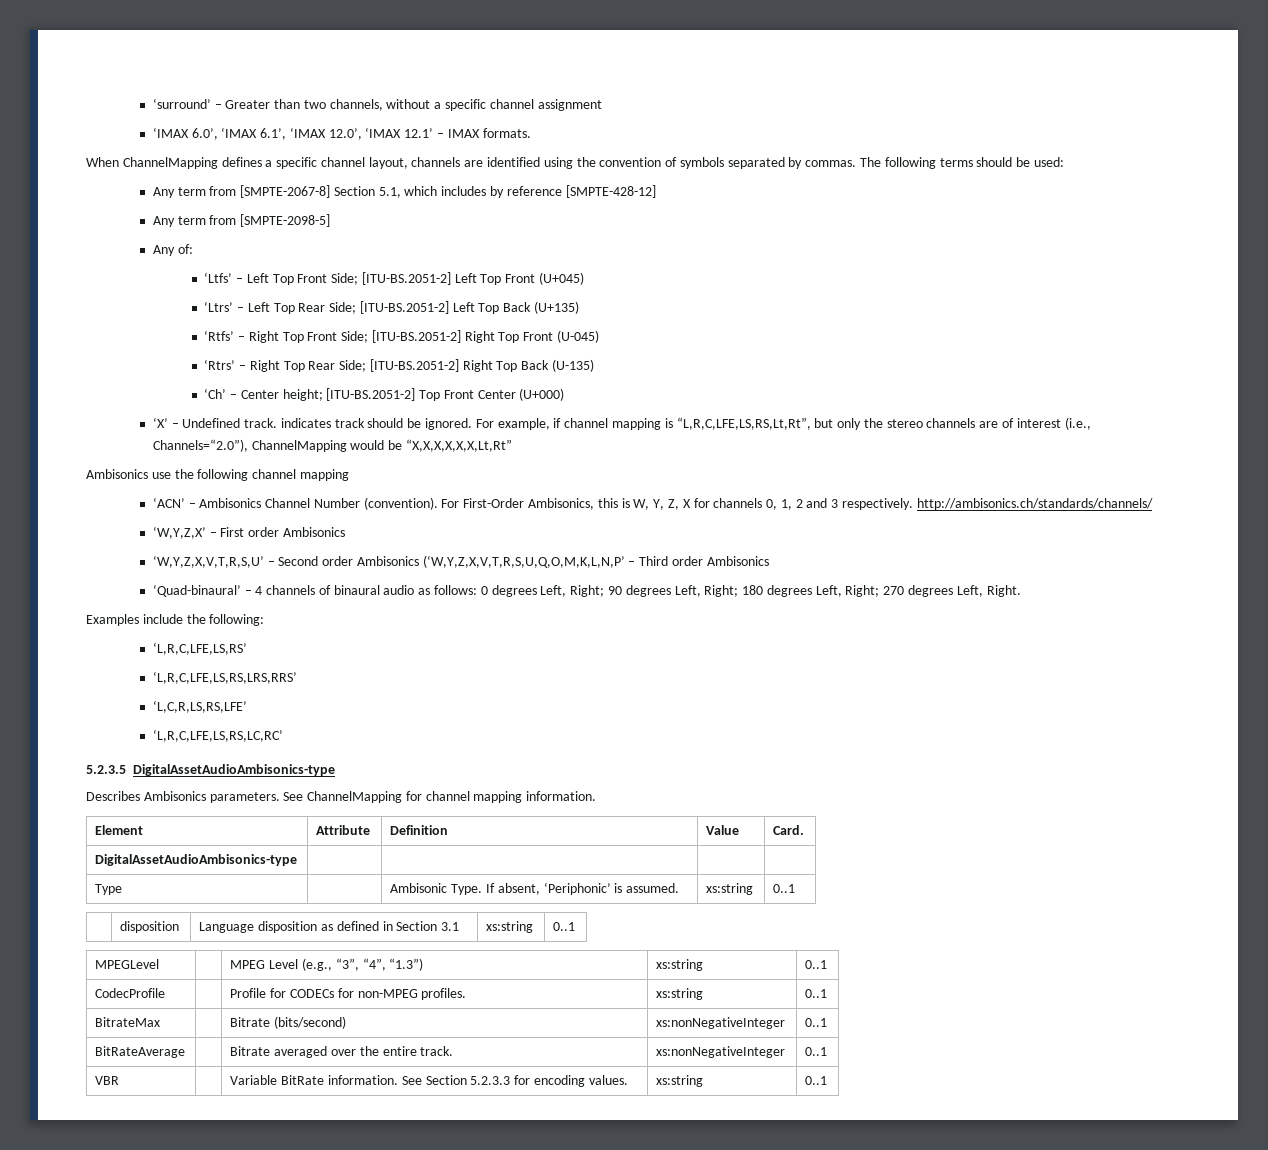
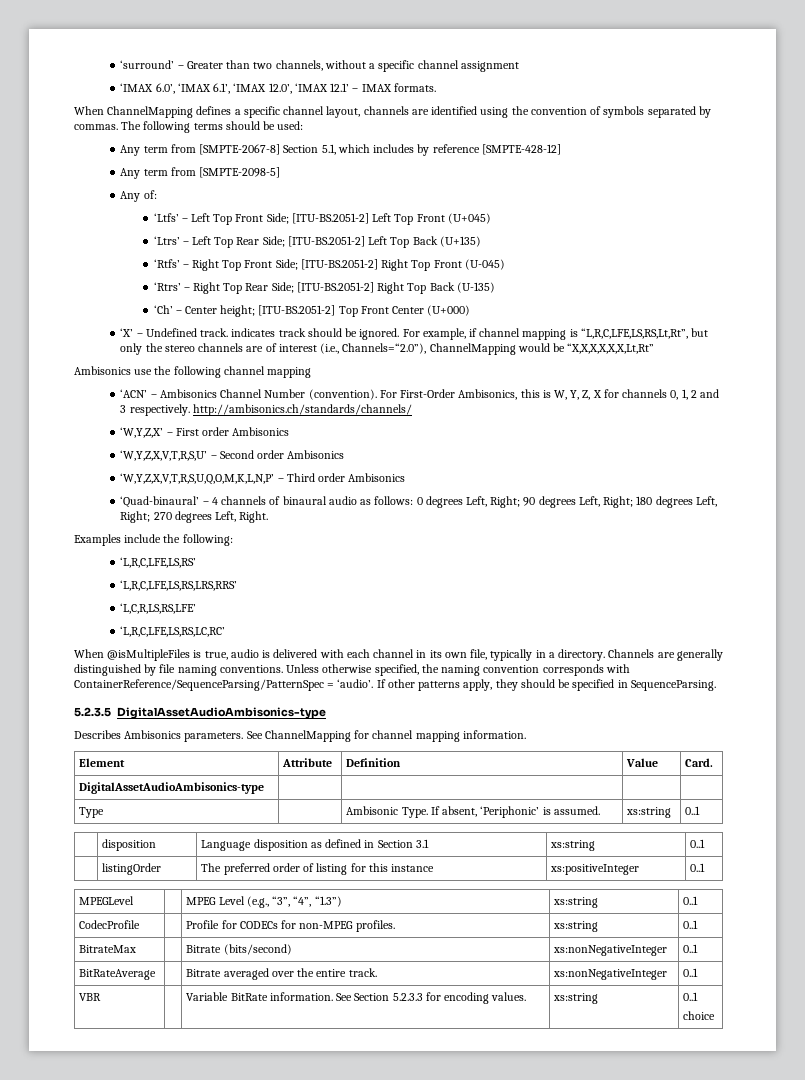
- ‘W,Y,Z,X,V,T,R,S,U’ – Second order Ambisonics (‘W,Y,Z,X,V,T,R,S,U,Q,O,M,K,L,N,P’ – Third order Ambisonics
+ ‘W,Y,Z,X,V,T,R,S,U’ – Second order Ambisonics
+ ‘W,Y,Z,X,V,T,R,S,U,Q,O,M,K,L,N,P’ – Third order Ambisonics
+ When @isMultipleFiles is true, audio is delivered with each channel in its own file, typically in a directory. Channels are generally distinguished by file naming conventions. Unless otherwise specified, the naming convention corresponds with ContainerReference/SequenceParsing/PatternSpec = ‘audio’. If other patterns apply, they should be specified in SequenceParsing.
+ | listingOrder | The preferred order of listing for this instance | xs:positiveInteger | 0..1
  VBR | | Variable BitRate information. See Section 5.2.3.3 for encoding values. | xs:string | 0..1
+ choice

